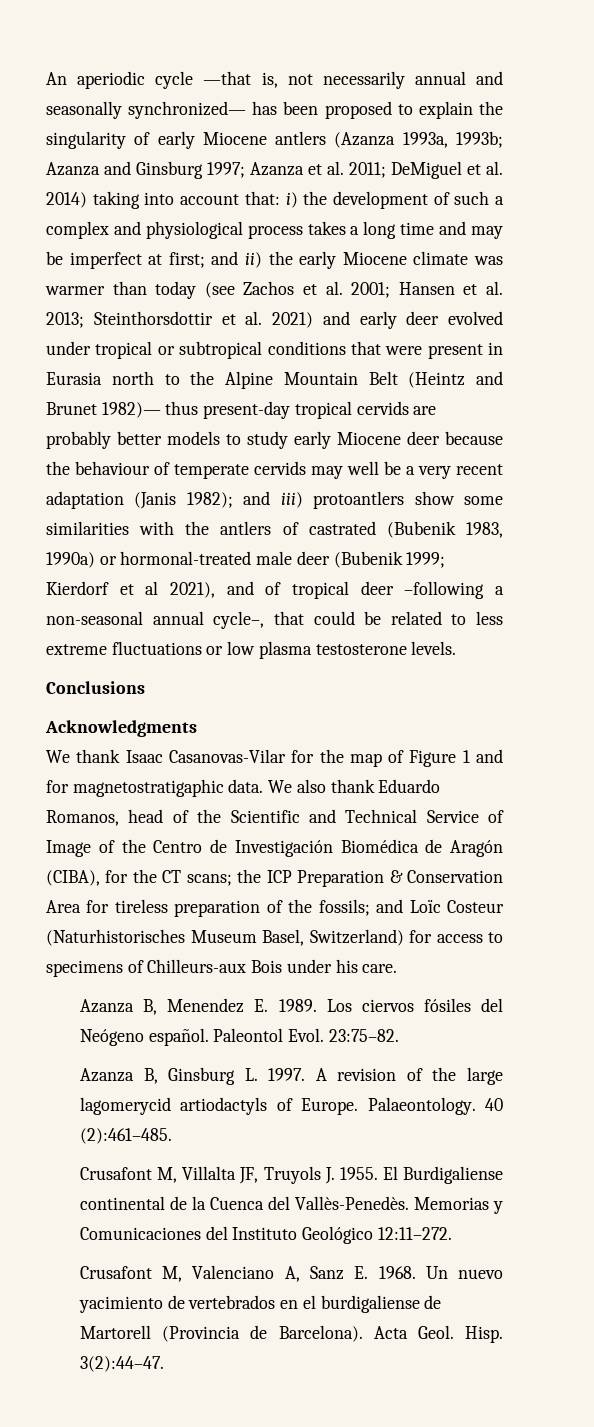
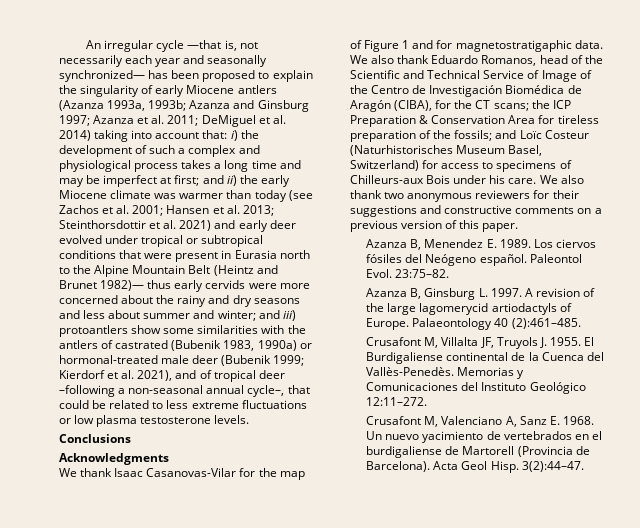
- An aperiodic cycle —that is, not necessarily annual and seasonally synchronized— has been proposed to explain the singularity of early Miocene antlers (Azanza 1993a, 1993b;
+ An irregular cycle —that is, not necessarily each year and seasonally synchronized— has been proposed to explain the singularity of early Miocene antlers (Azanza 1993a, 1993b;
- Steinthorsdottir et al. 2021) and early deer evolved under tropical or subtropical conditions that were present in Eurasia north to the Alpine Mountain Belt (Heintz and Brunet 1982)— thus present-day tropical cervids are probably better models to study early Miocene deer because the behaviour of temperate cervids may well be a very recent adaptation (Janis 1982);
+ Steinthorsdottir et al. 2021) and early deer evolved under tropical or subtropical conditions that were present in Eurasia north to the Alpine Mountain Belt (Heintz and Brunet 1982)— thus early cervids were more concerned about the rainy and dry seasons and less about summer and winter;
- Kierdorf et al 2021), and of tropical deer –following a non-seasonal annual cycle–, that could be related to less extreme fluctuations or low plasma testosterone levels.
+ Kierdorf et al. 2021), and of tropical deer –following a non-seasonal annual cycle–, that could be related to less extreme fluctuations or low plasma testosterone levels.
+ We also thank two anonymous reviewers for their suggestions and constructive comments on a previous version of this paper.
- Palaeontology. 40 (2):461–485.
+ Palaeontology 40 (2):461–485.
- Acta Geol. Hisp.
+ Acta Geol Hisp.

